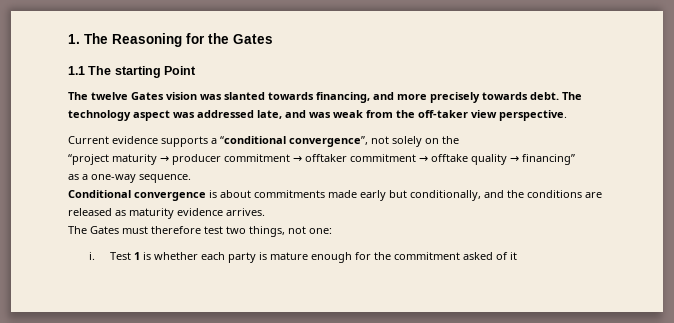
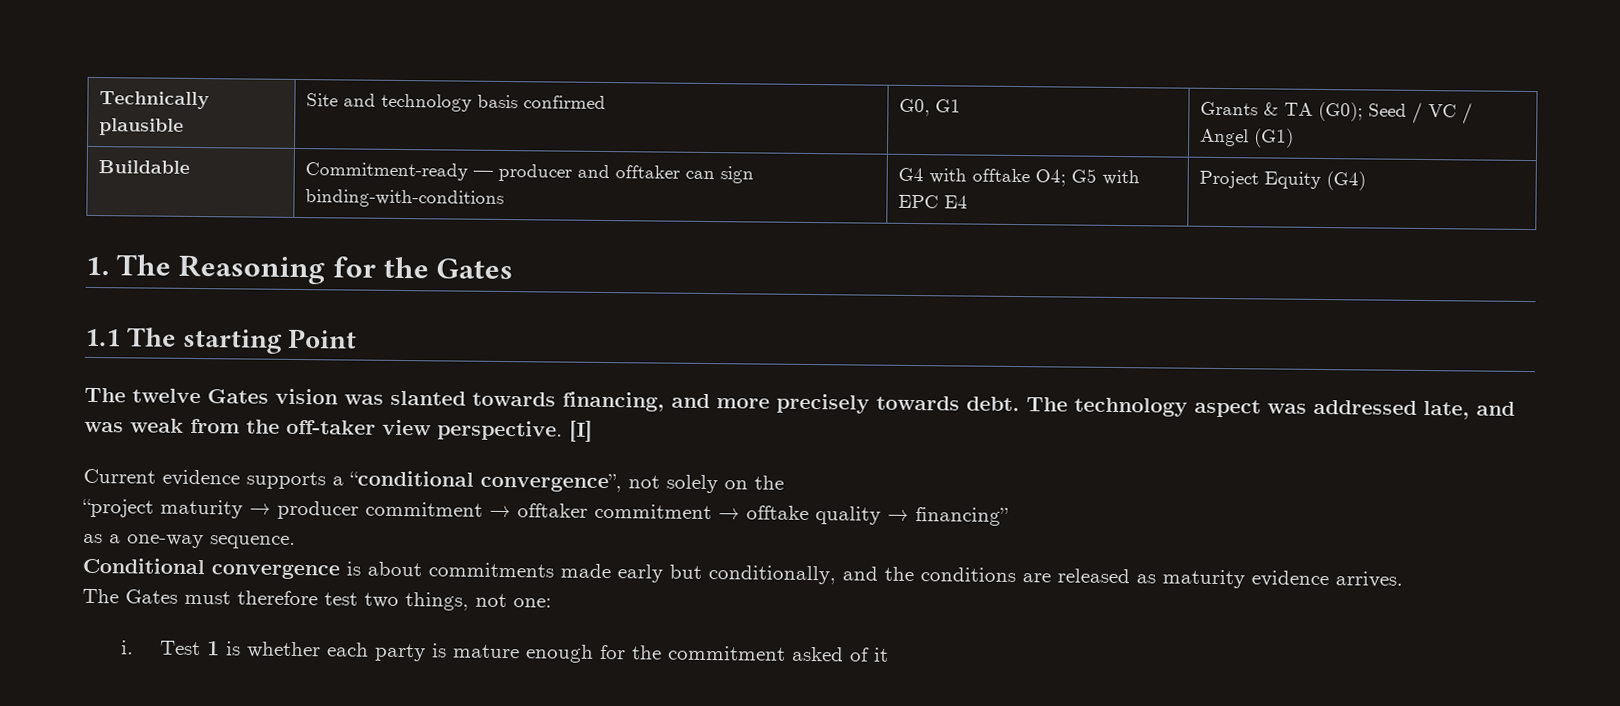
+ Technically plausible | Site and technology basis confirmed | G0, G1 | Grants & TA (G0); Seed / VC / Angel (G1)
+ Buildable | Commitment-ready — producer and offtaker can sign binding-with-conditions | G4 with offtake O4; G5 with EPC E4 | Project Equity (G4)
+ [I]

